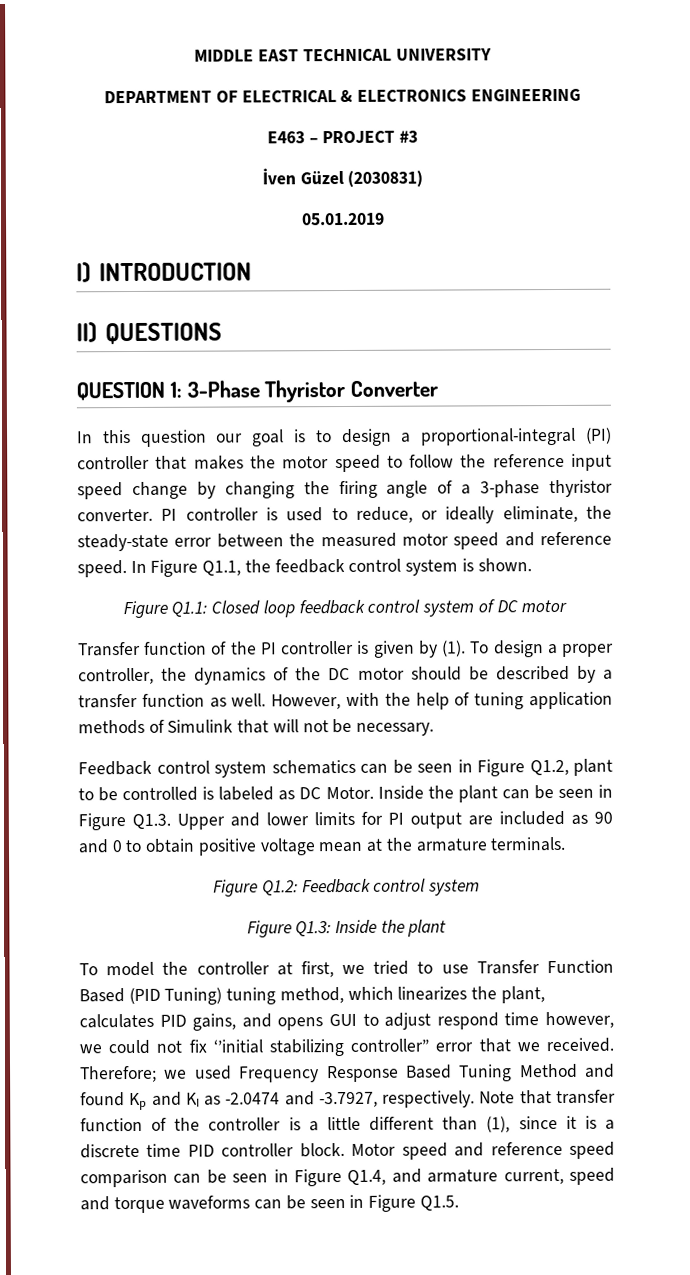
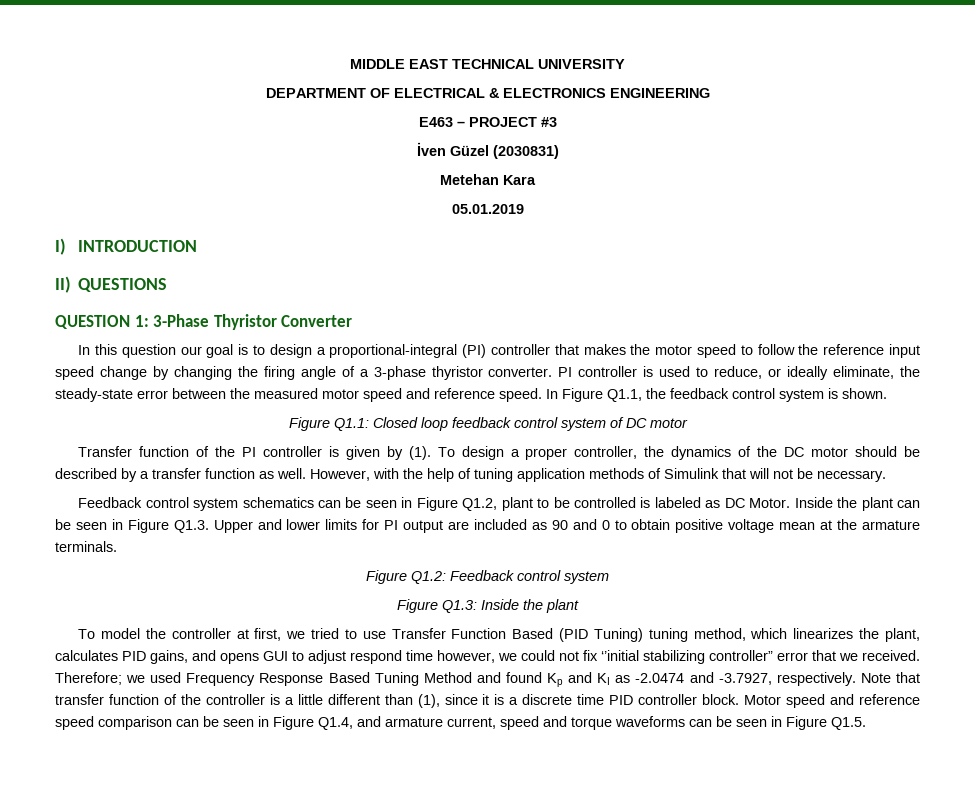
+ Metehan Kara

